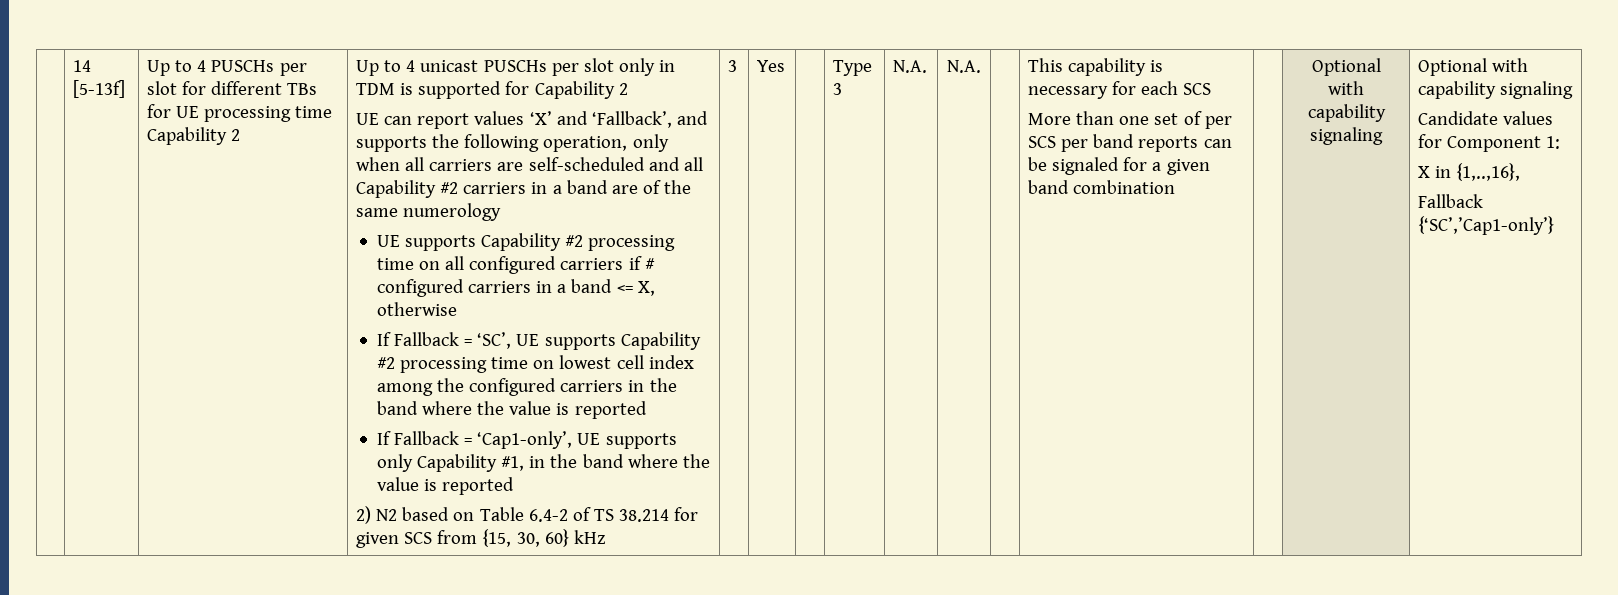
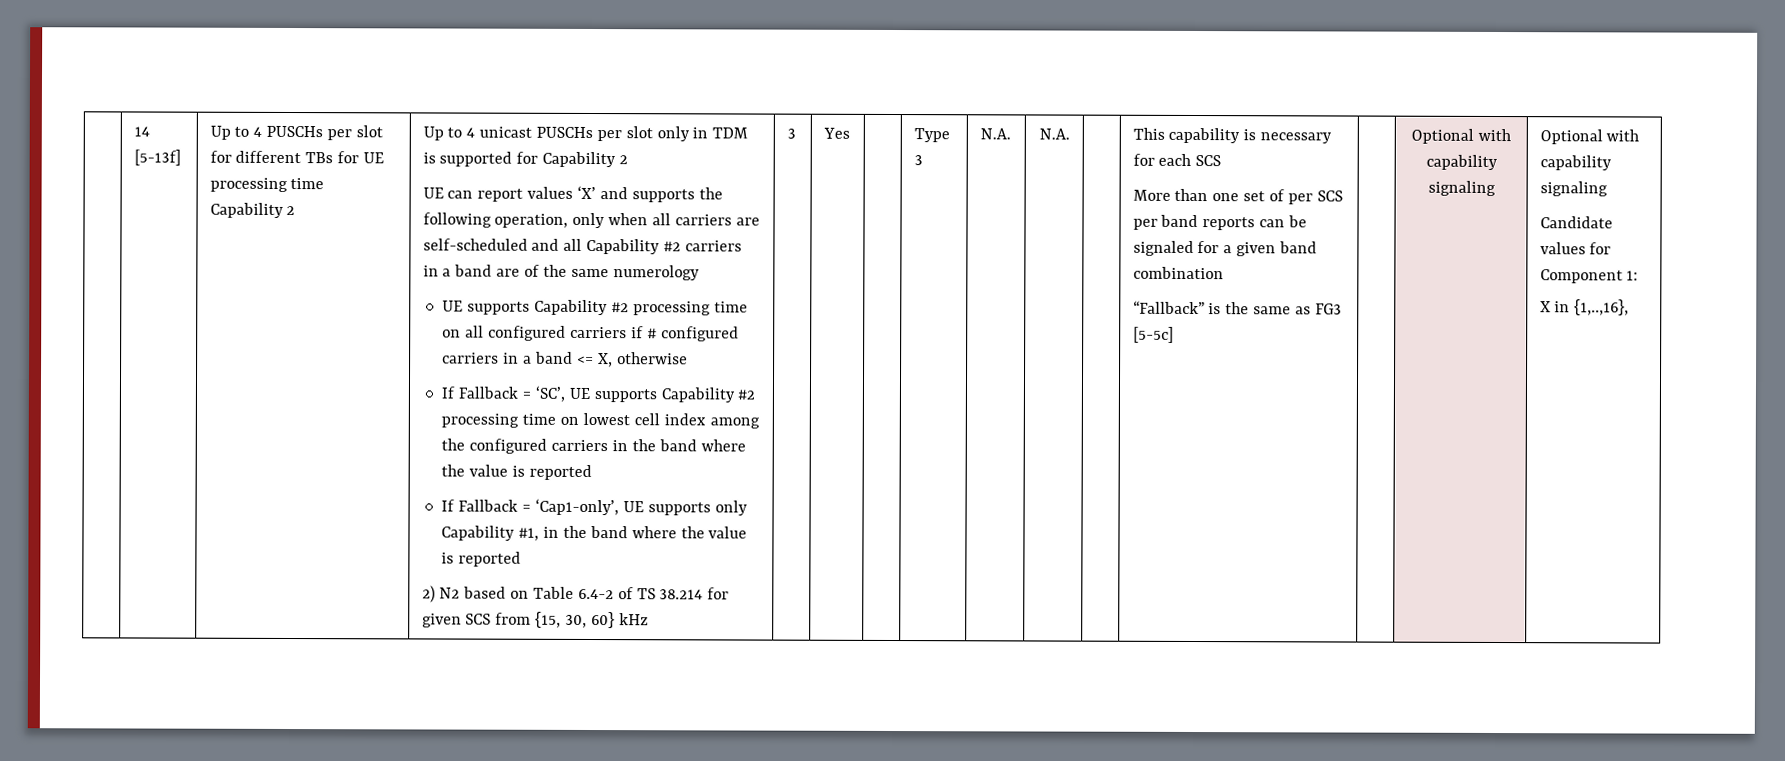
- UE can report values ‘X’ and ‘Fallback’, and supports the following operation, only when all carriers are self-scheduled and all Capability #2 carriers in a band are of the same numerology
+ UE can report values ‘X’ and supports the following operation, only when all carriers are self-scheduled and all Capability #2 carriers in a band are of the same numerology
+ “Fallback” is the same as FG3 [5-5c]
- Fallback {‘SC’,’Cap1-only’}

